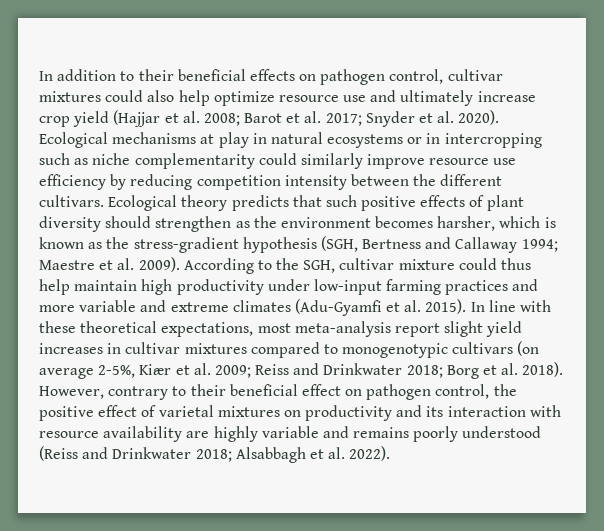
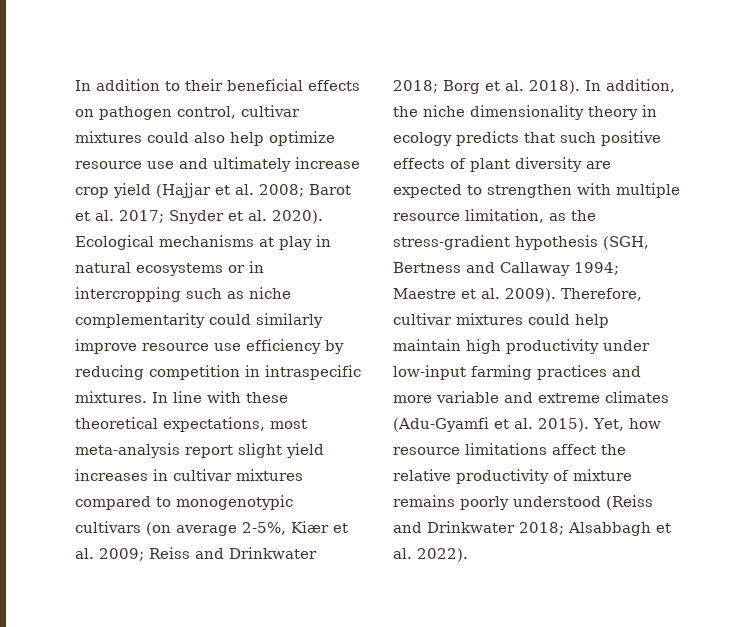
- Ecological mechanisms at play in natural ecosystems or in intercropping such as niche complementarity could similarly improve resource use efficiency by reducing competition intensity between the different cultivars. Ecological theory predicts that such positive effects of plant diversity should strengthen as the environment becomes harsher, which is known as the stress-gradient hypothesis (SGH, Bertness and Callaway 1994; Maestre et al. 2009). According to the SGH, cultivar mixture could thus help maintain high productivity under low-input farming practices and more variable and extreme climates (Adu-Gyamfi et al. 2015).
+ Ecological mechanisms at play in natural ecosystems or in intercropping such as niche complementarity could similarly improve resource use efficiency by reducing competition in intraspecific mixtures.
- However, contrary to their beneficial effect on pathogen control, the positive effect of varietal mixtures on productivity and its interaction with resource availability are highly variable and remains poorly understood (Reiss and Drinkwater 2018; Alsabbagh et al. 2022).
+ In addition, the niche dimensionality theory in ecology predicts that such positive effects of plant diversity are expected to strengthen with multiple resource limitation, as the stress-gradient hypothesis (SGH, Bertness and Callaway 1994; Maestre et al. 2009). Therefore, cultivar mixtures could help maintain high productivity under low-input farming practices and more variable and extreme climates (Adu-Gyamfi et al. 2015). Yet, how resource limitations affect the relative productivity of mixture remains poorly understood (Reiss and Drinkwater 2018; Alsabbagh et al. 2022).

